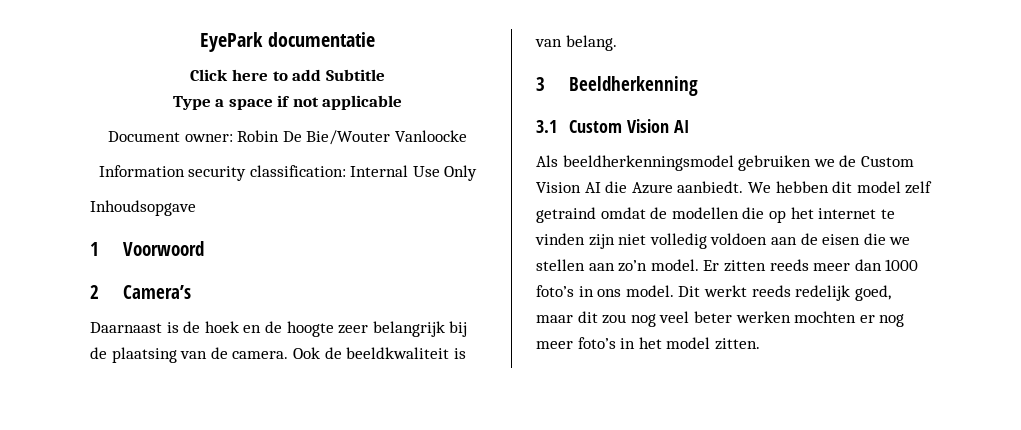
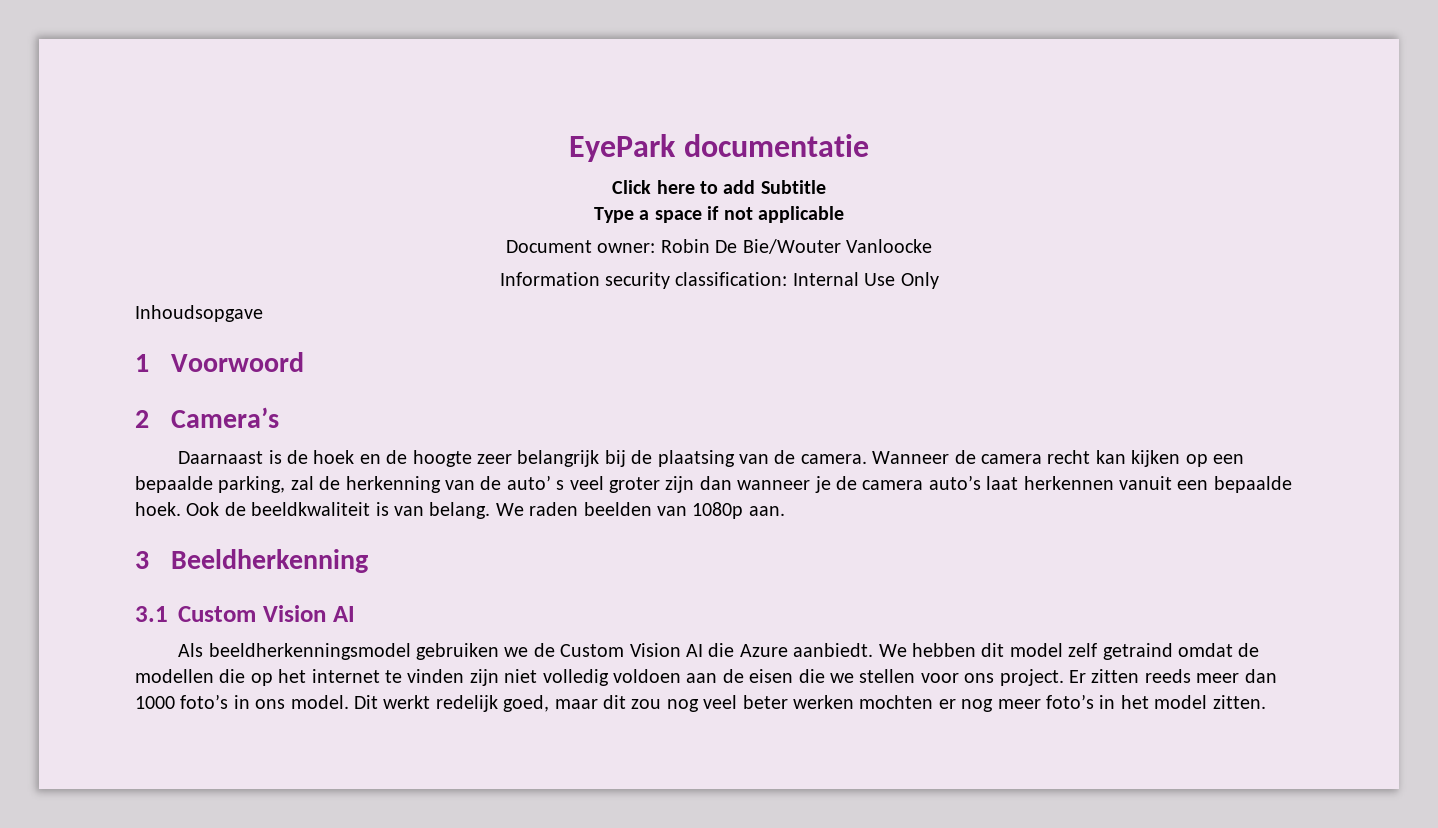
+ Wanneer de camera recht kan kijken op een bepaalde parking, zal de herkenning van de auto’ s veel groter zijn dan wanneer je de camera auto’s laat herkennen vanuit een bepaalde hoek.
+ We raden beelden van 1080p aan.
- We hebben dit model zelf getraind omdat de modellen die op het internet te vinden zijn niet volledig voldoen aan de eisen die we stellen aan zo’n model.
+ We hebben dit model zelf getraind omdat de modellen die op het internet te vinden zijn niet volledig voldoen aan de eisen die we stellen voor ons project.
- Dit werkt reeds redelijk goed, maar dit zou nog veel beter werken mochten er nog meer foto’s in het model zitten.
+ Dit werkt redelijk goed, maar dit zou nog veel beter werken mochten er nog meer foto’s in het model zitten.

